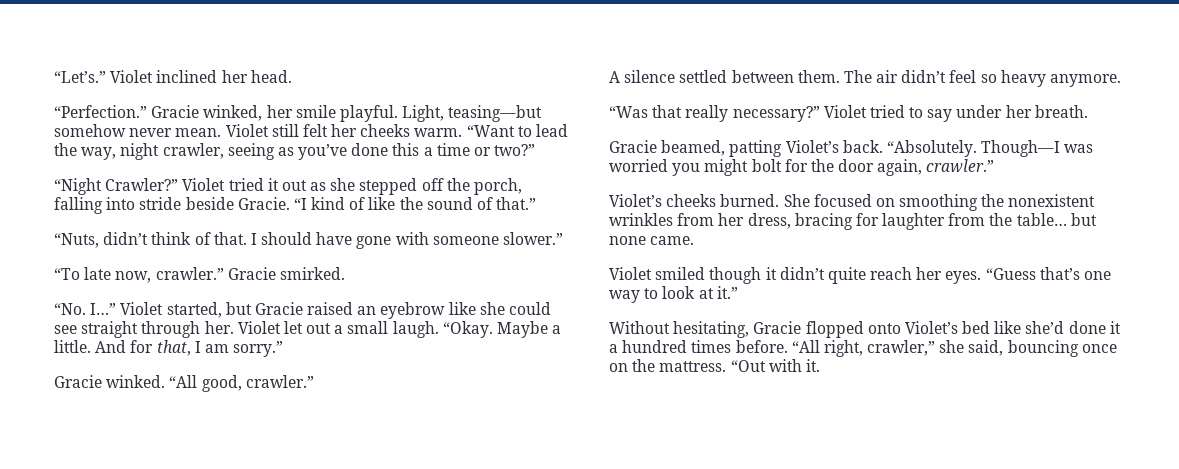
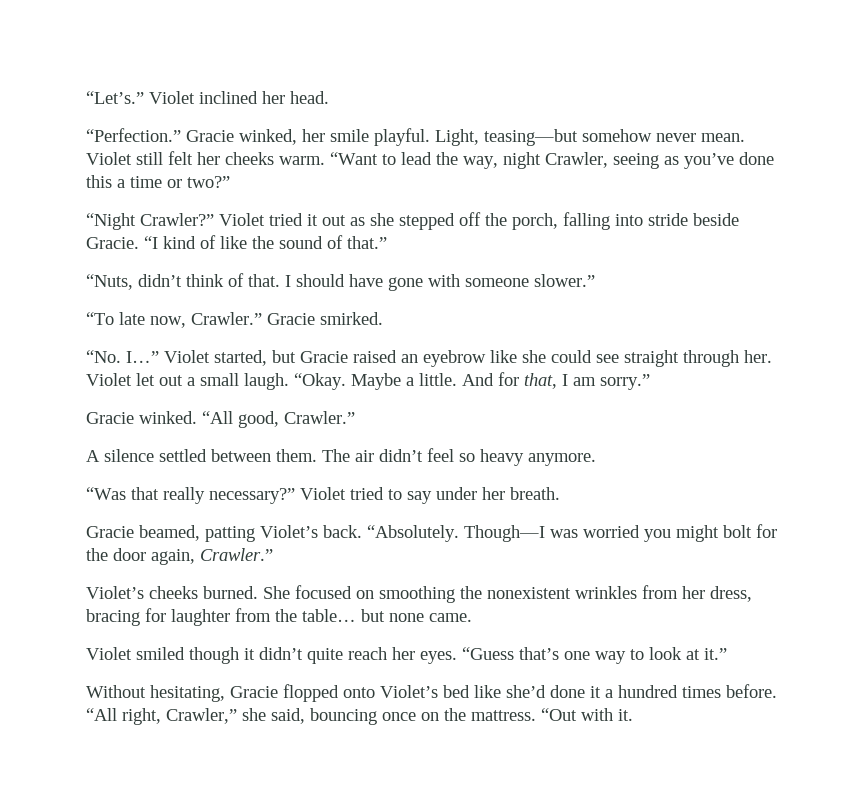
- “Want to lead the way, night crawler, seeing as you’ve done this a time or two?”
+ “Want to lead the way, night Crawler, seeing as you’ve done this a time or two?”
- “To late now, crawler.”
+ “To late now, Crawler.”
- “All good, crawler.”
+ “All good, Crawler.”
- Though—I was worried you might bolt for the door again, crawler.”
+ Though—I was worried you might bolt for the door again, Crawler.”
- “All right, crawler,” she said, bouncing once on the mattress.
+ “All right, Crawler,” she said, bouncing once on the mattress.

